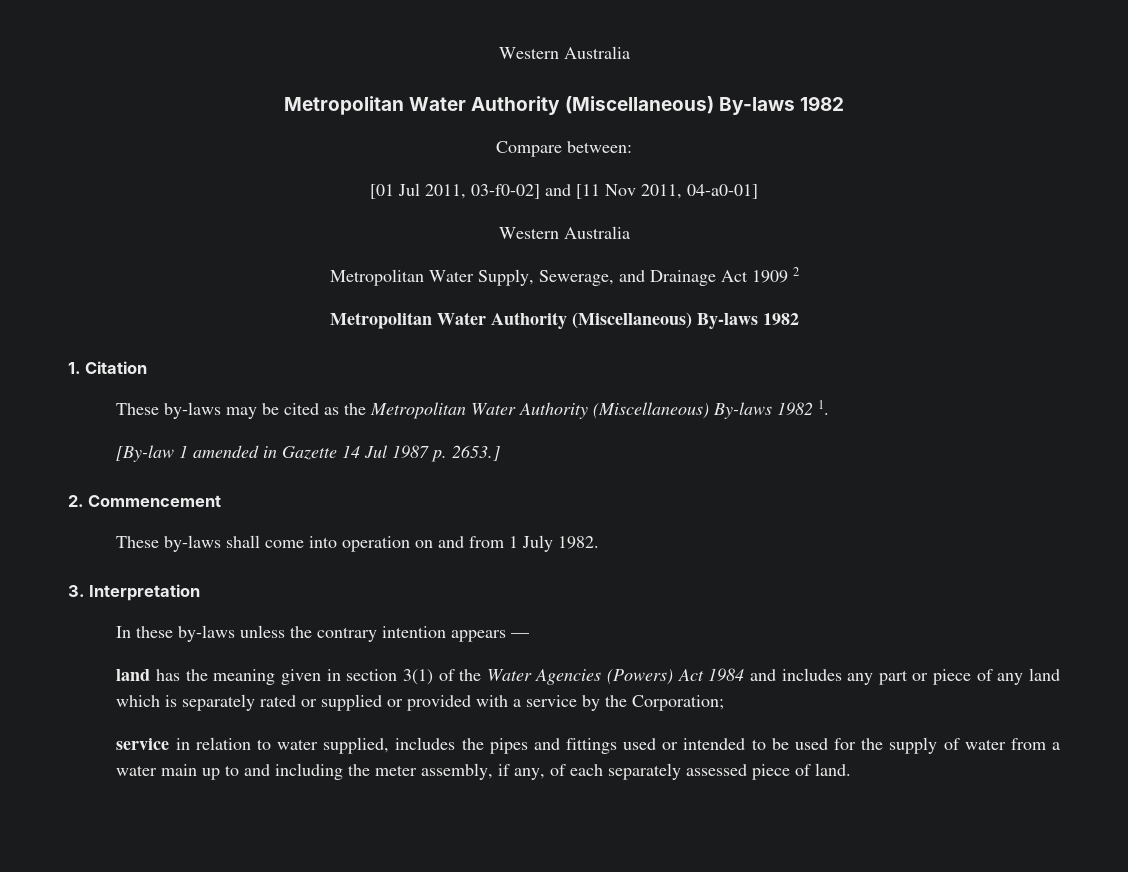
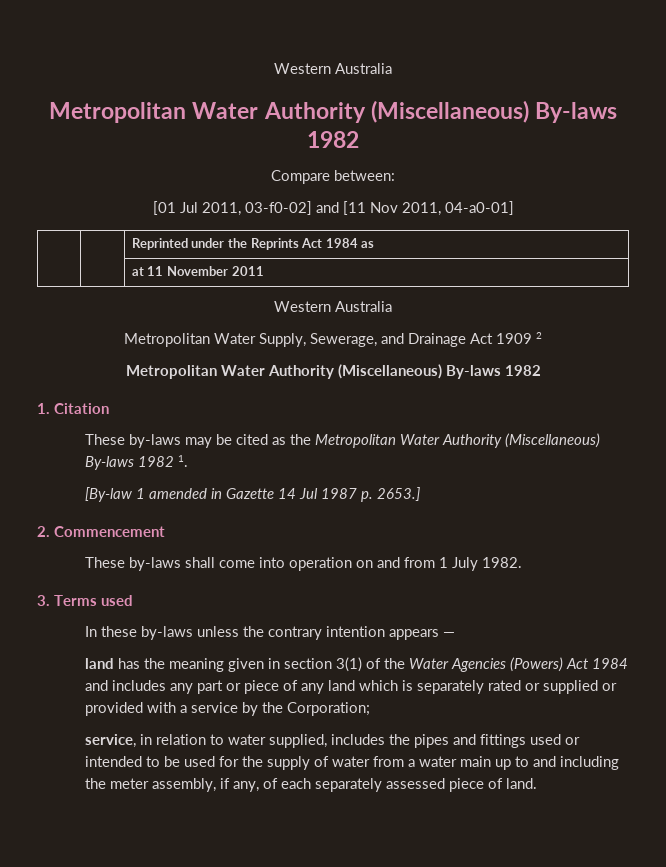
+ | | Reprinted under the Reprints Act 1984 as
+ | | at 11 November 2011
- 3. Interpretation
+ 3. Terms used
- service in relation to water supplied, includes the pipes and fittings used or intended to be used for the supply of water from a water main up to and including the meter assembly, if any, of each separately assessed piece of land.
+ service, in relation to water supplied, includes the pipes and fittings used or intended to be used for the supply of water from a water main up to and including the meter assembly, if any, of each separately assessed piece of land.

